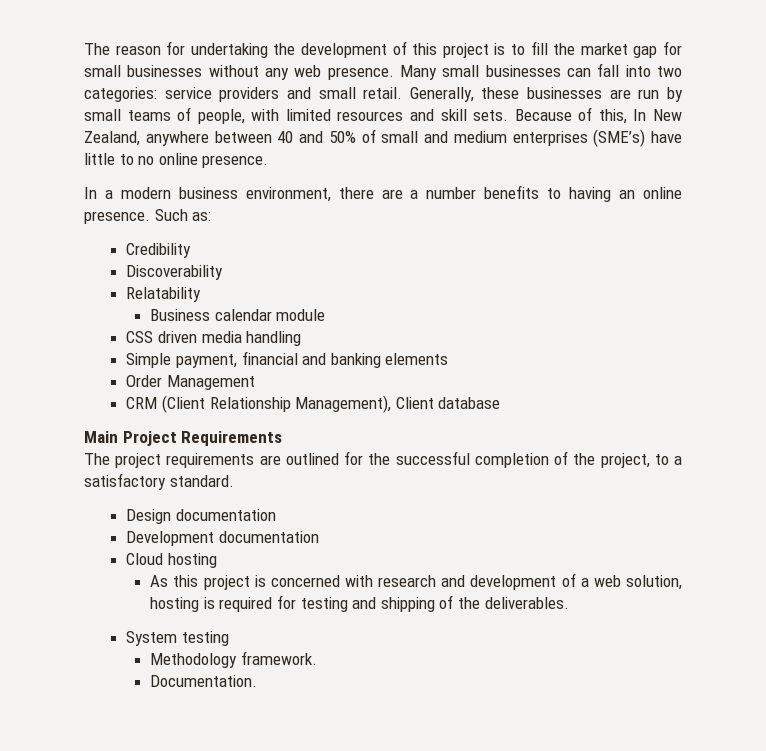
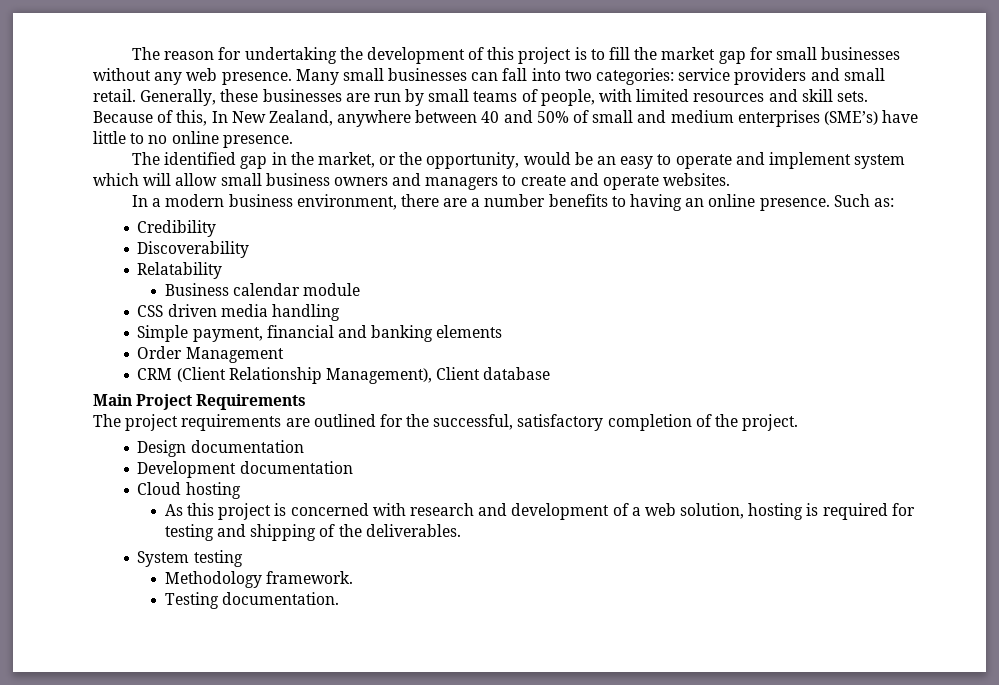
+ The identified gap in the market, or the opportunity, would be an easy to operate and implement system which will allow small business owners and managers to create and operate websites.
- The project requirements are outlined for the successful completion of the project, to a satisfactory standard.
+ The project requirements are outlined for the successful, satisfactory completion of the project.
- Documentation.
+ Testing documentation.

